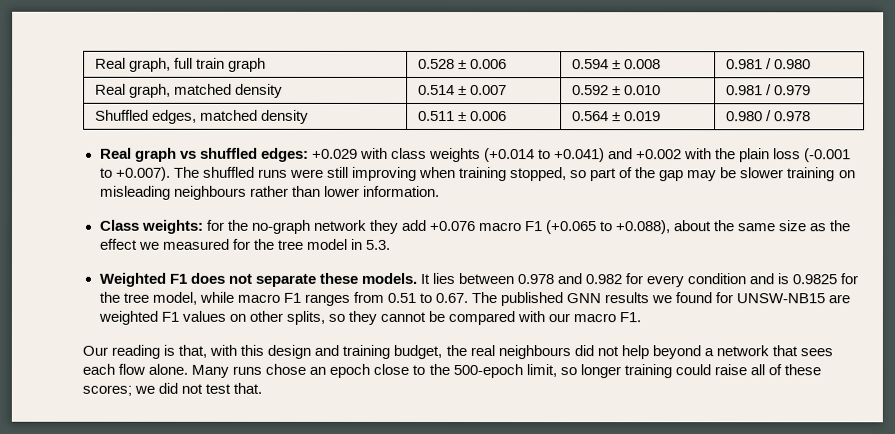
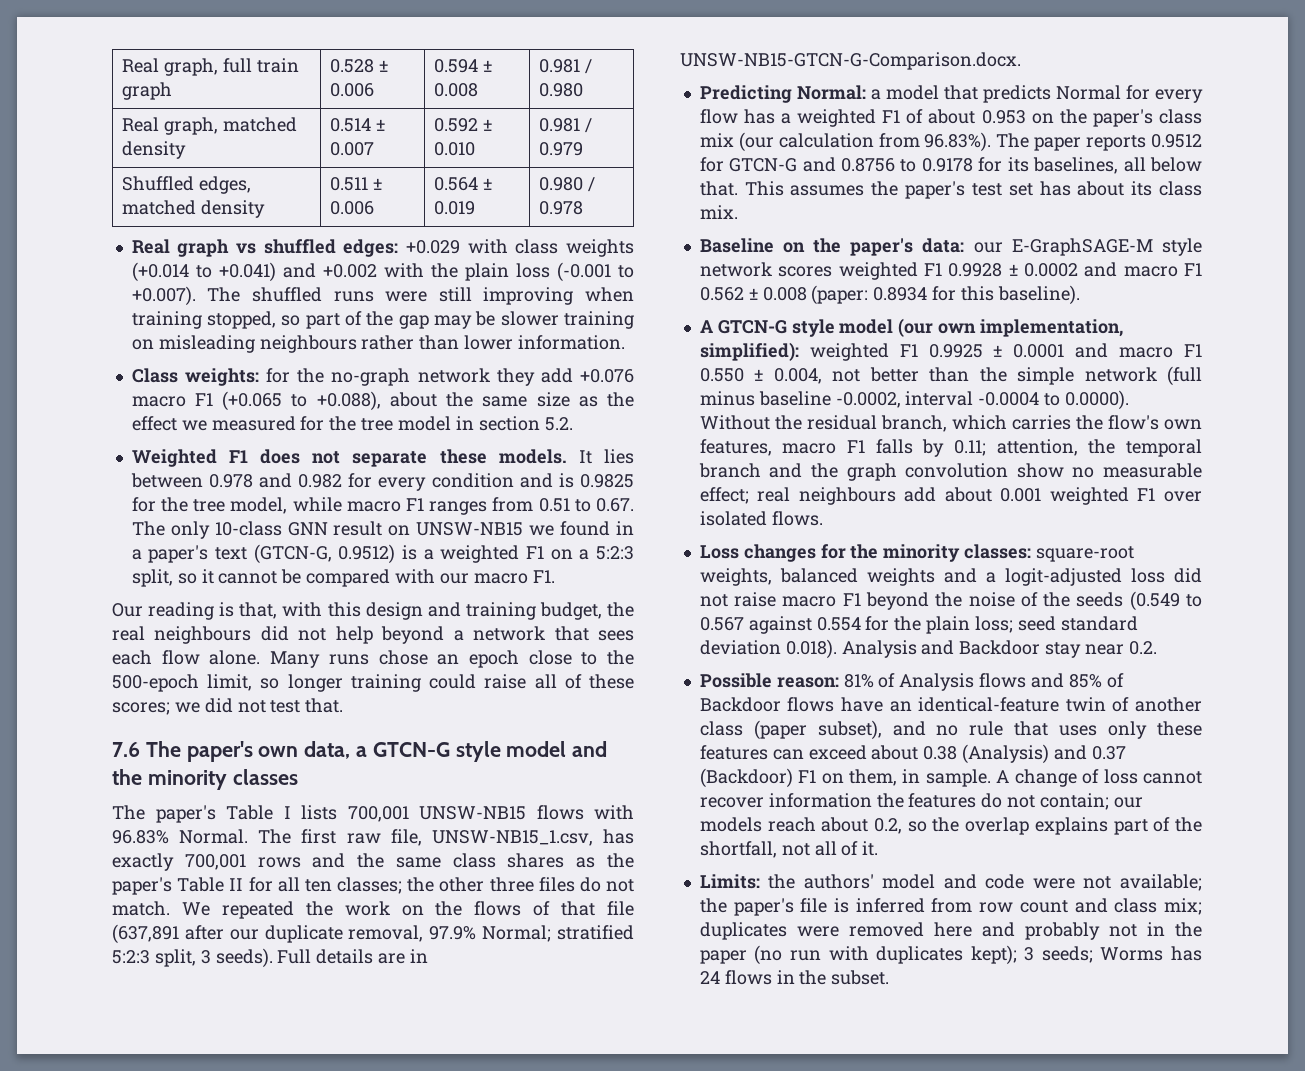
- Class weights: for the no-graph network they add +0.076 macro F1 (+0.065 to +0.088), about the same size as the effect we measured for the tree model in 5.3.
+ Class weights: for the no-graph network they add +0.076 macro F1 (+0.065 to +0.088), about the same size as the effect we measured for the tree model in section 5.2.
- It lies between 0.978 and 0.982 for every condition and is 0.9825 for the tree model, while macro F1 ranges from 0.51 to 0.67. The published GNN results we found for UNSW-NB15 are weighted F1 values on other splits, so they cannot be compared with our macro F1.
+ It lies between 0.978 and 0.982 for every condition and is 0.9825 for the tree model, while macro F1 ranges from 0.51 to 0.67. The only 10-class GNN result on UNSW-NB15 we found in a paper's text (GTCN-G, 0.9512) is a weighted F1 on a 5:2:3 split, so it cannot be compared with our macro F1.
+ 7.6 The paper's own data, a GTCN-G style model and the minority classes
+ The paper's Table I lists 700,001 UNSW-NB15 flows with 96.83% Normal. The first raw file, UNSW-NB15_1.csv, has exactly 700,001 rows and the same class shares as the paper's Table II for all ten classes; the other three files do not match. We repeated the work on the flows of that file (637,891 after our duplicate removal, 97.9% Normal; stratified 5:2:3 split, 3 seeds). Full details are in UNSW-NB15-GTCN-G-Comparison.docx.
+ Predicting Normal: a model that predicts Normal for every flow has a weighted F1 of about 0.953 on the paper's class mix (our calculation from 96.83%). The paper reports 0.9512 for GTCN-G and 0.8756 to 0.9178 for its baselines, all below that. This assumes the paper's test set has about its class mix.
+ Baseline on the paper's data: our E-GraphSAGE-M style network scores weighted F1 0.9928 ± 0.0002 and macro F1 0.562 ± 0.008 (paper: 0.8934 for this baseline).
+ A GTCN-G style model (our own implementation, simplified): weighted F1 0.9925 ± 0.0001 and macro F1 0.550 ± 0.004, not better than the simple network (full minus baseline -0.0002, interval -0.0004 to 0.0000). Without the residual branch, which carries the flow's own features, macro F1 falls by 0.11; attention, the temporal branch and the graph convolution show no measurable effect; real neighbours add about 0.001 weighted F1 over isolated flows.
+ Loss changes for the minority classes: square-root weights, balanced weights and a logit-adjusted loss did not raise macro F1 beyond the noise of the seeds (0.549 to 0.567 against 0.554 for the plain loss; seed standard deviation 0.018). Analysis and Backdoor stay near 0.2.
+ Possible reason: 81% of Analysis flows and 85% of Backdoor flows have an identical-feature twin of another class (paper subset), and no rule that uses only these features can exceed about 0.38 (Analysis) and 0.37 (Backdoor) F1 on them, in sample. A change of loss cannot recover information the features do not contain; our models reach about 0.2, so the overlap explains part of the shortfall, not all of it.
+ Limits: the authors' model and code were not available; the paper's file is inferred from row count and class mix; duplicates were removed here and probably not in the paper (no run with duplicates kept); 3 seeds; Worms has 24 flows in the subset.

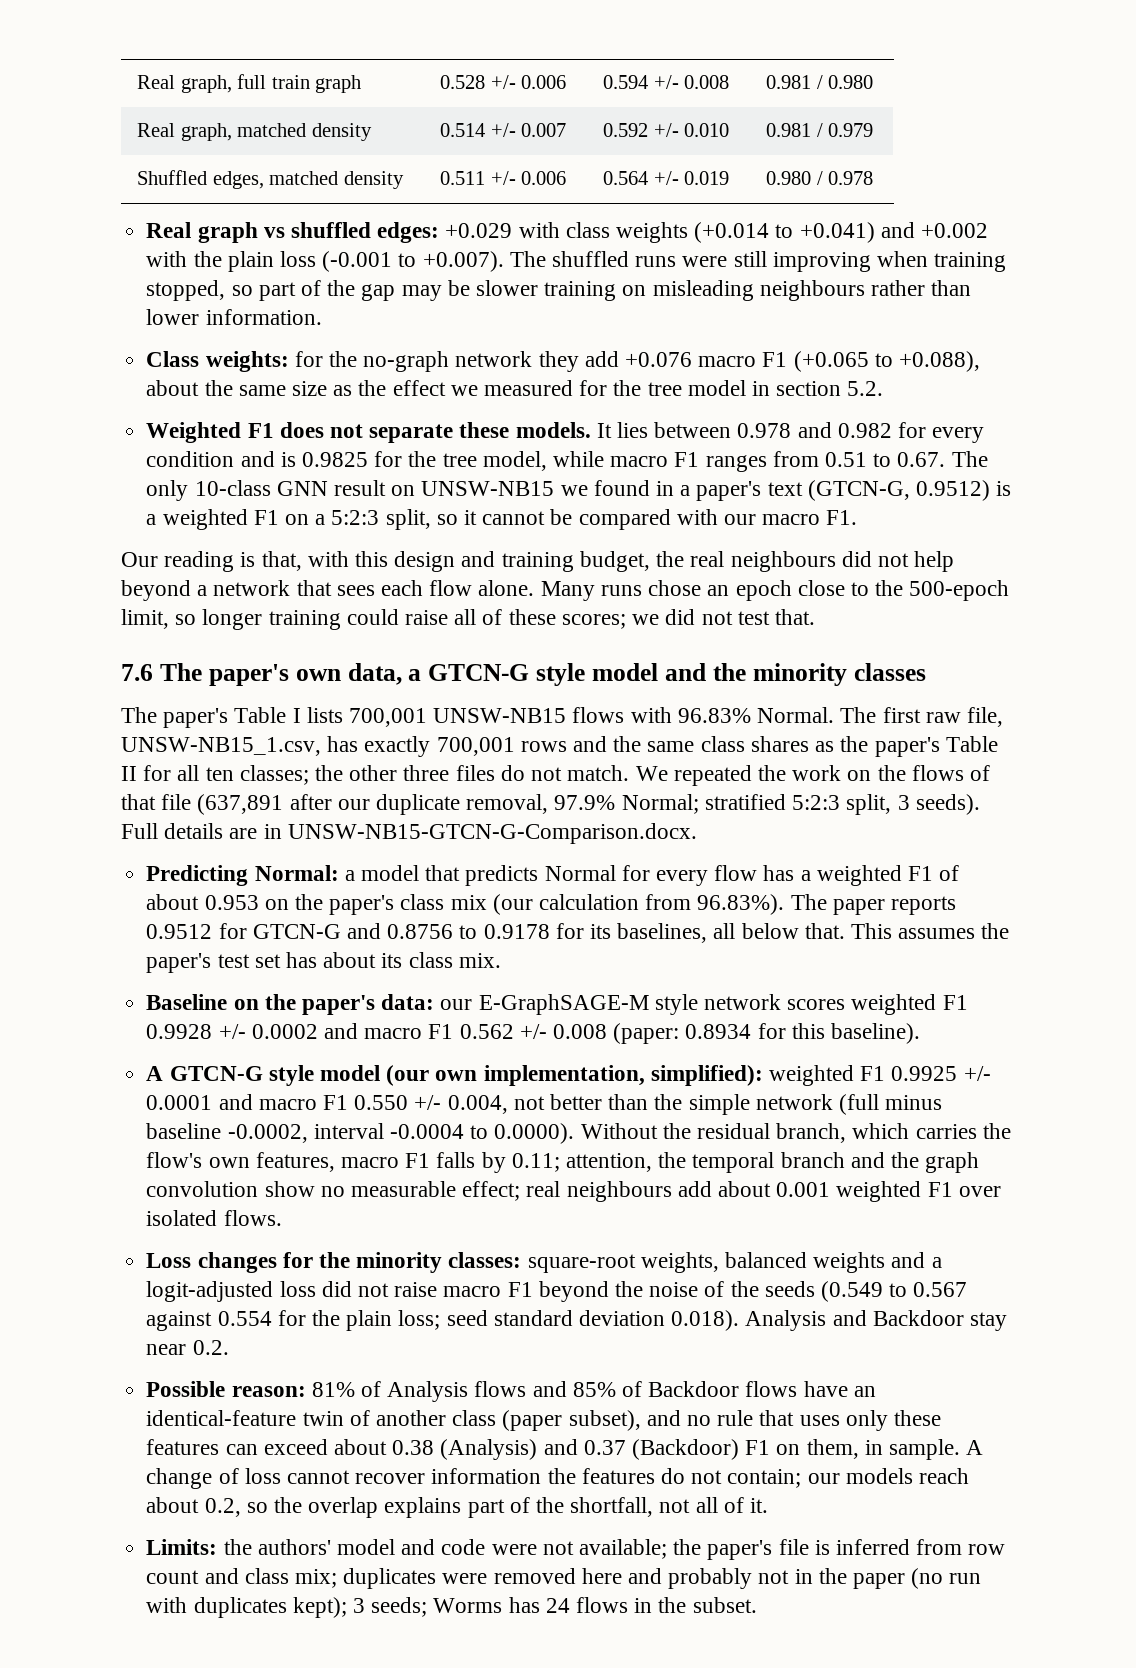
- Real graph, full train graph | 0.528 ± 0.006 | 0.594 ± 0.008 | 0.981 / 0.980
+ Real graph, full train graph | 0.528 +/- 0.006 | 0.594 +/- 0.008 | 0.981 / 0.980
- Real graph, matched density | 0.514 ± 0.007 | 0.592 ± 0.010 | 0.981 / 0.979
+ Real graph, matched density | 0.514 +/- 0.007 | 0.592 +/- 0.010 | 0.981 / 0.979
- Shuffled edges, matched density | 0.511 ± 0.006 | 0.564 ± 0.019 | 0.980 / 0.978
+ Shuffled edges, matched density | 0.511 +/- 0.006 | 0.564 +/- 0.019 | 0.980 / 0.978
- Baseline on the paper's data: our E-GraphSAGE-M style network scores weighted F1 0.9928 ± 0.0002 and macro F1 0.562 ± 0.008 (paper: 0.8934 for this baseline).
+ Baseline on the paper's data: our E-GraphSAGE-M style network scores weighted F1 0.9928 +/- 0.0002 and macro F1 0.562 +/- 0.008 (paper: 0.8934 for this baseline).
- weighted F1 0.9925 ± 0.0001 and macro F1 0.550 ± 0.004, not better than the simple network (full minus baseline -0.0002, interval -0.0004 to 0.0000). Without the residual branch, which carries the flow's own features, macro F1 falls by 0.11;
+ weighted F1 0.9925 +/- 0.0001 and macro F1 0.550 +/- 0.004, not better than the simple network (full minus baseline -0.0002, interval -0.0004 to 0.0000). Without the residual branch, which carries the flow's own features, macro F1 falls by 0.11;

